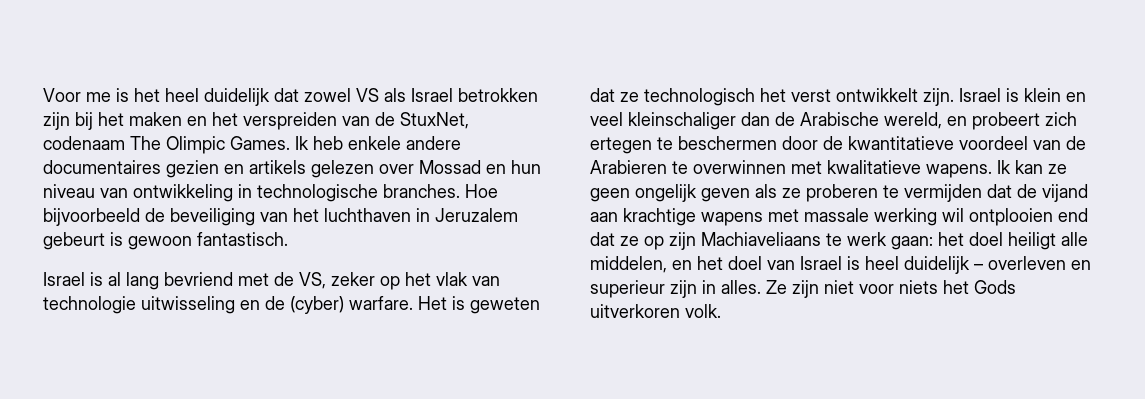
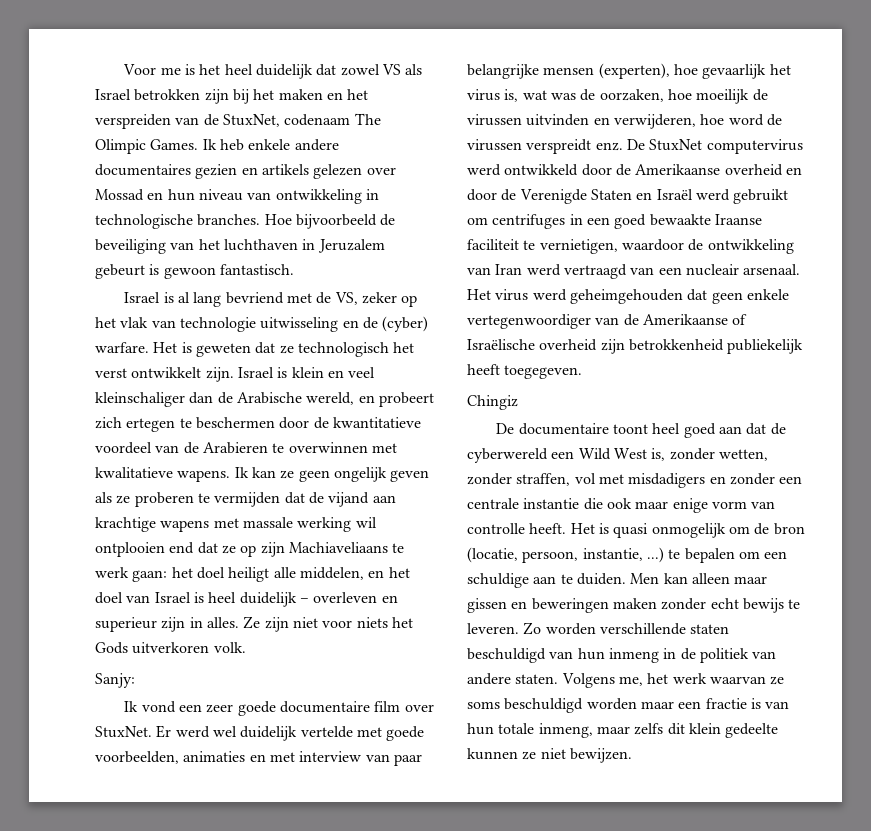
+ Sanjy:
+ Ik vond een zeer goede documentaire film over StuxNet. Er werd wel duidelijk vertelde met goede voorbeelden, animaties en met interview van paar belangrijke mensen (experten), hoe gevaarlijk het virus is, wat was de oorzaken, hoe moeilijk de virussen uitvinden en verwijderen, hoe word de virussen verspreidt enz. De StuxNet computervirus werd ontwikkeld door de Amerikaanse overheid en door de Verenigde Staten en Israël werd gebruikt om centrifuges in een goed bewaakte Iraanse faciliteit te vernietigen, waardoor de ontwikkeling van Iran werd vertraagd van een nucleair arsenaal. Het virus werd geheimgehouden dat geen enkele vertegenwoordiger van de Amerikaanse of Israëlische overheid zijn betrokkenheid publiekelijk heeft toegegeven.
+ Chingiz
+ De documentaire toont heel goed aan dat de cyberwereld een Wild West is, zonder wetten, zonder straffen, vol met misdadigers en zonder een centrale instantie die ook maar enige vorm van controlle heeft. Het is quasi onmogelijk om de bron (locatie, persoon, instantie, ...) te bepalen om een schuldige aan te duiden. Men kan alleen maar gissen en beweringen maken zonder echt bewijs te leveren. Zo worden verschillende staten beschuldigd van hun inmeng in de politiek van andere staten. Volgens me, het werk waarvan ze soms beschuldigd worden maar een fractie is van hun totale inmeng, maar zelfs dit klein gedeelte kunnen ze niet bewijzen.

